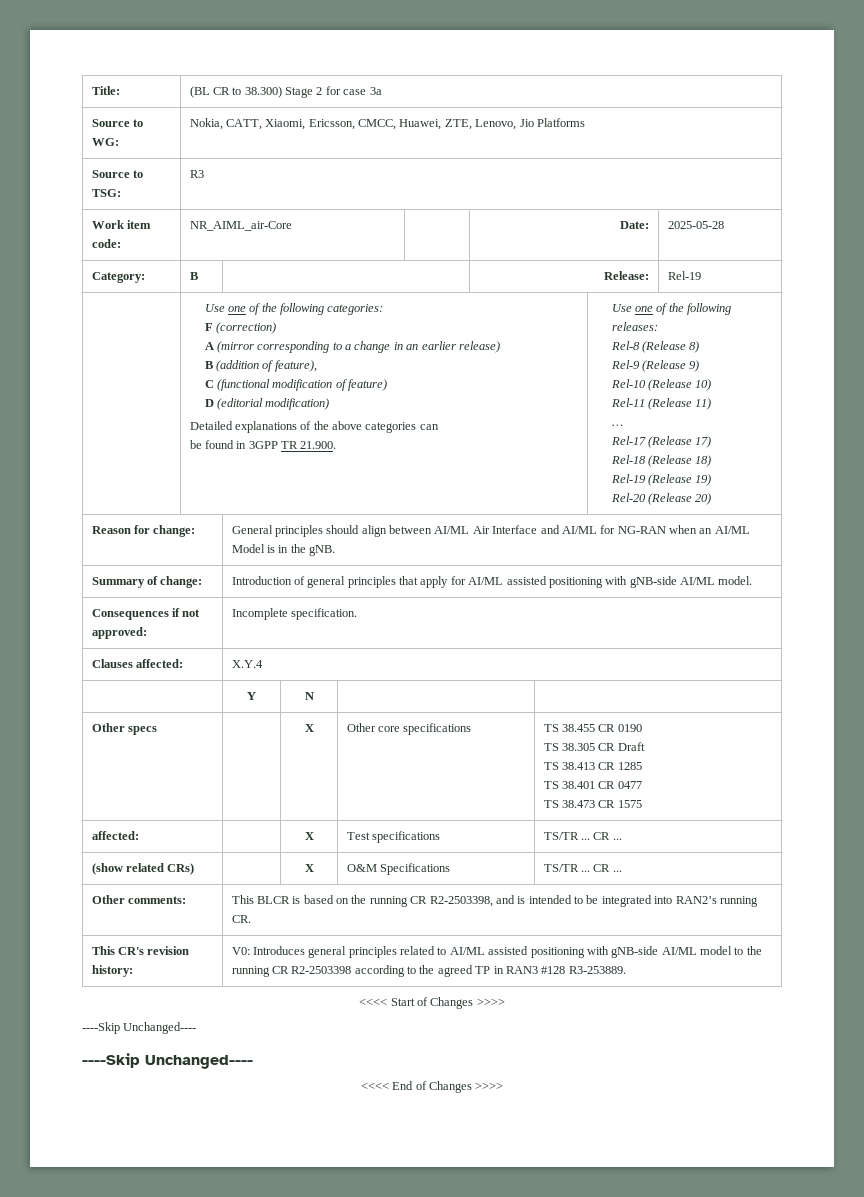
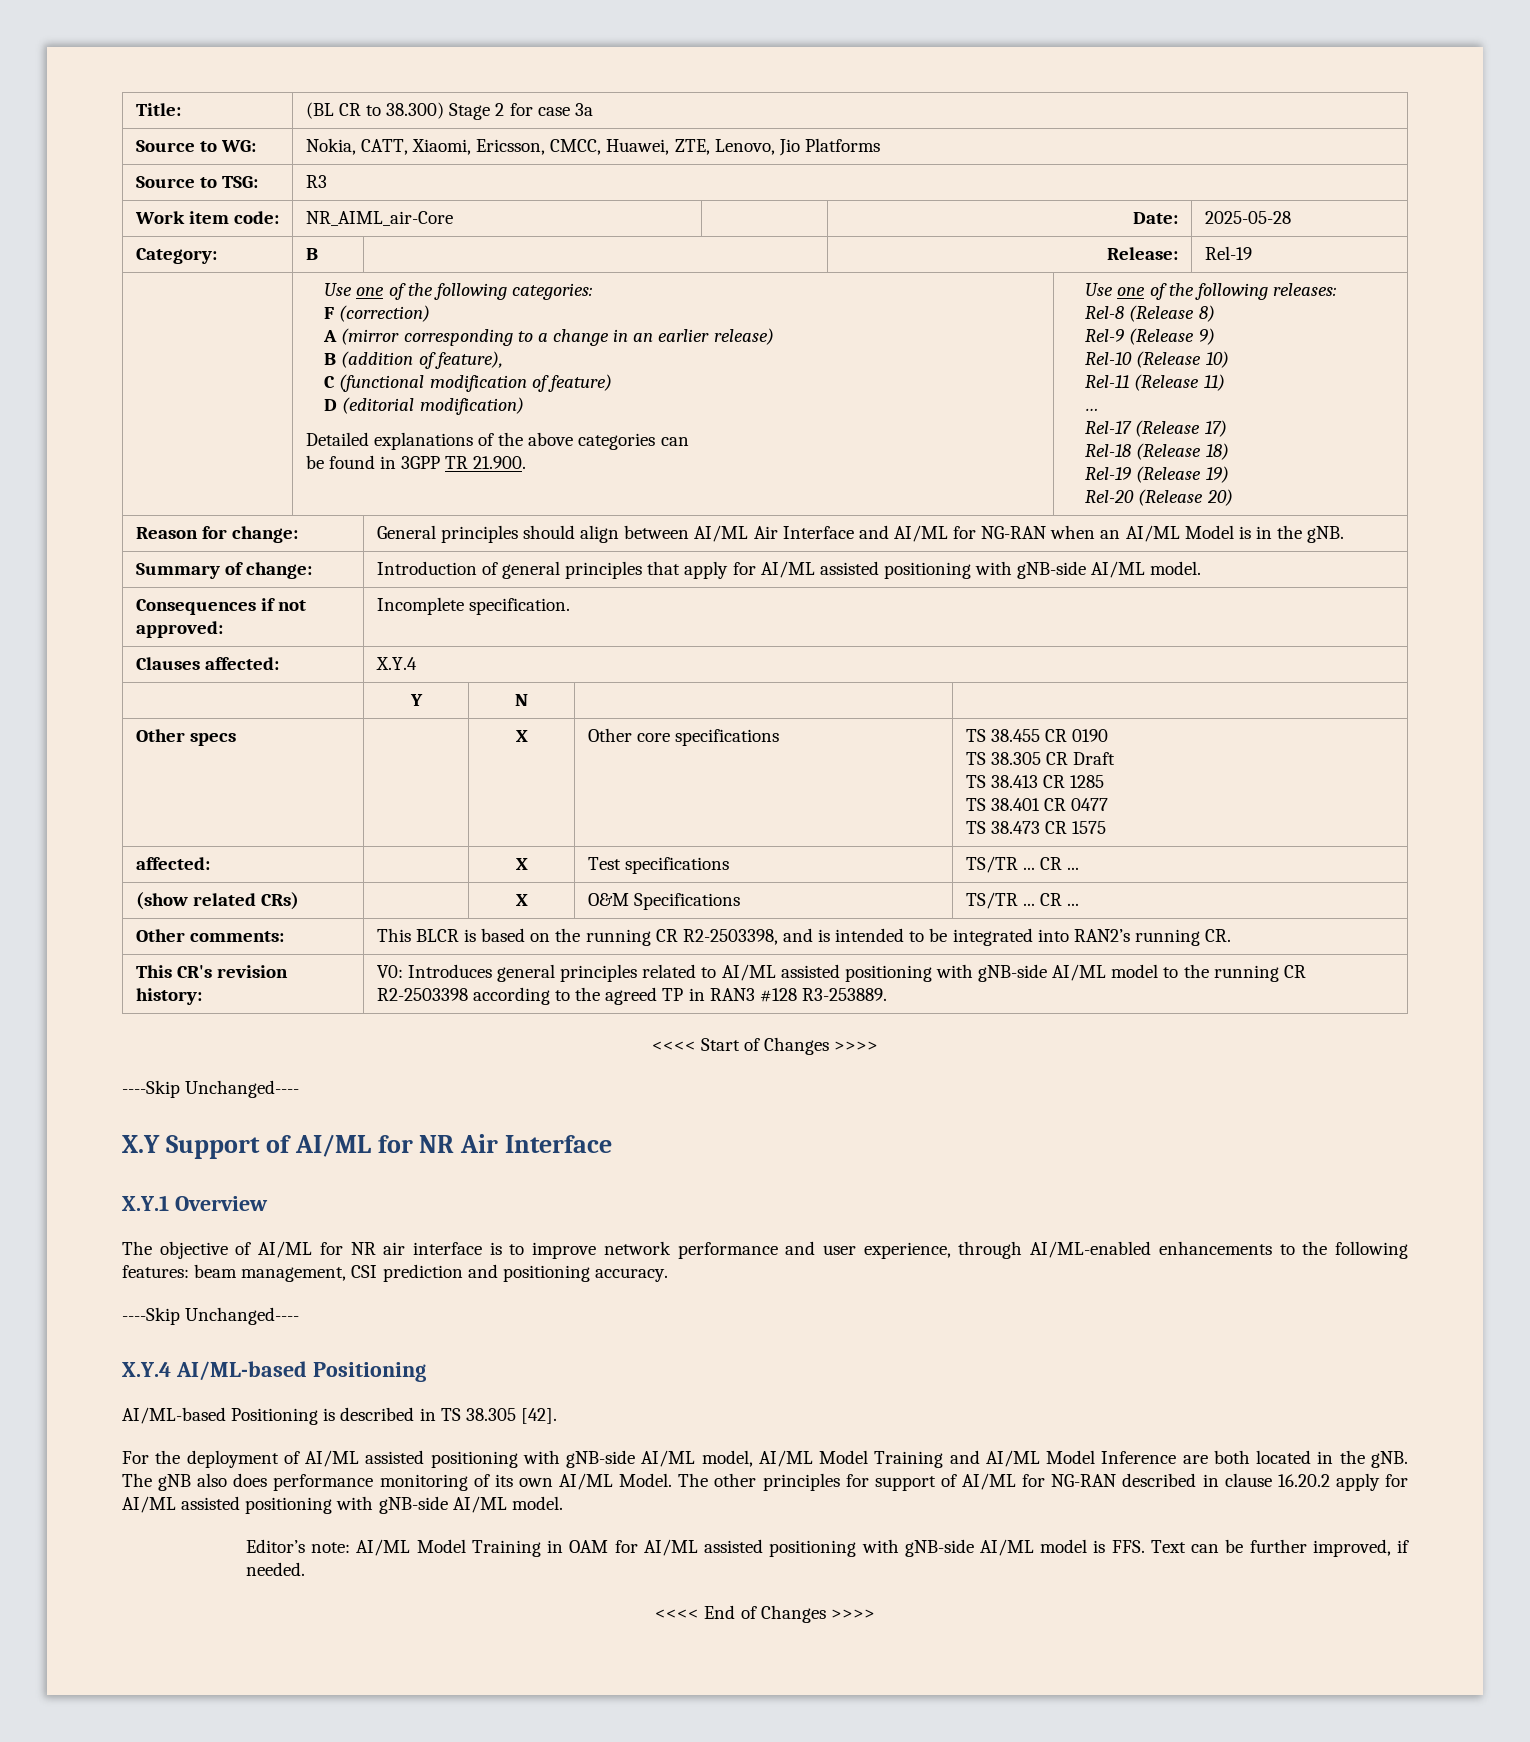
  <<<< Start of Changes >>>>
  ----Skip Unchanged----
+ X.Y Support of AI/ML for NR Air Interface
+ X.Y.1 Overview
+ The objective of AI/ML for NR air interface is to improve network performance and user experience, through AI/ML-enabled enhancements to the following features: beam management, CSI prediction and positioning accuracy.
  ----Skip Unchanged----
+ X.Y.4 AI/ML-based Positioning
+ AI/ML-based Positioning is described in TS 38.305 [42].
+ For the deployment of AI/ML assisted positioning with gNB-side AI/ML model, AI/ML Model Training and AI/ML Model Inference are both located in the gNB. The gNB also does performance monitoring of its own AI/ML Model. The other principles for support of AI/ML for NG-RAN described in clause 16.20.2 apply for AI/ML assisted positioning with gNB-side AI/ML model.
+ Editor’s note: AI/ML Model Training in OAM for AI/ML assisted positioning with gNB-side AI/ML model is FFS. Text can be further improved, if needed.

